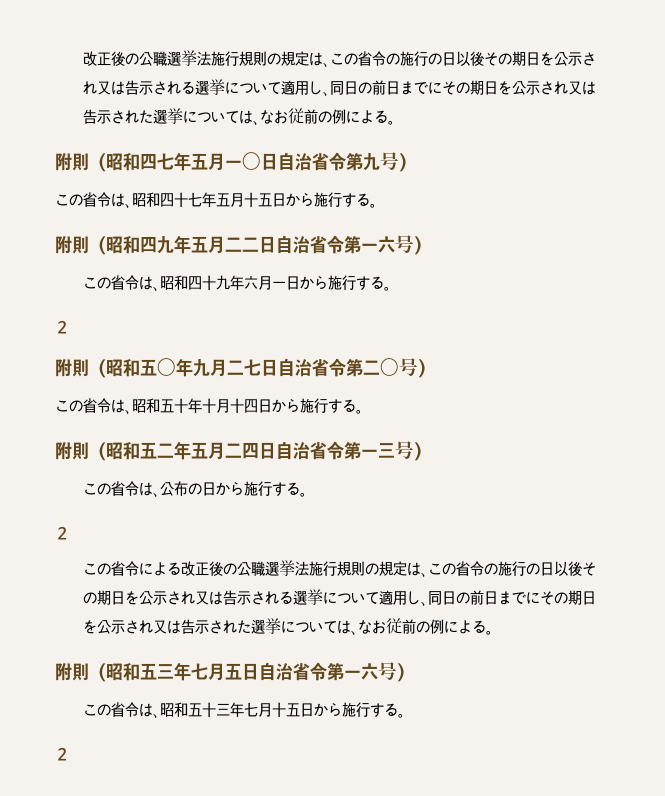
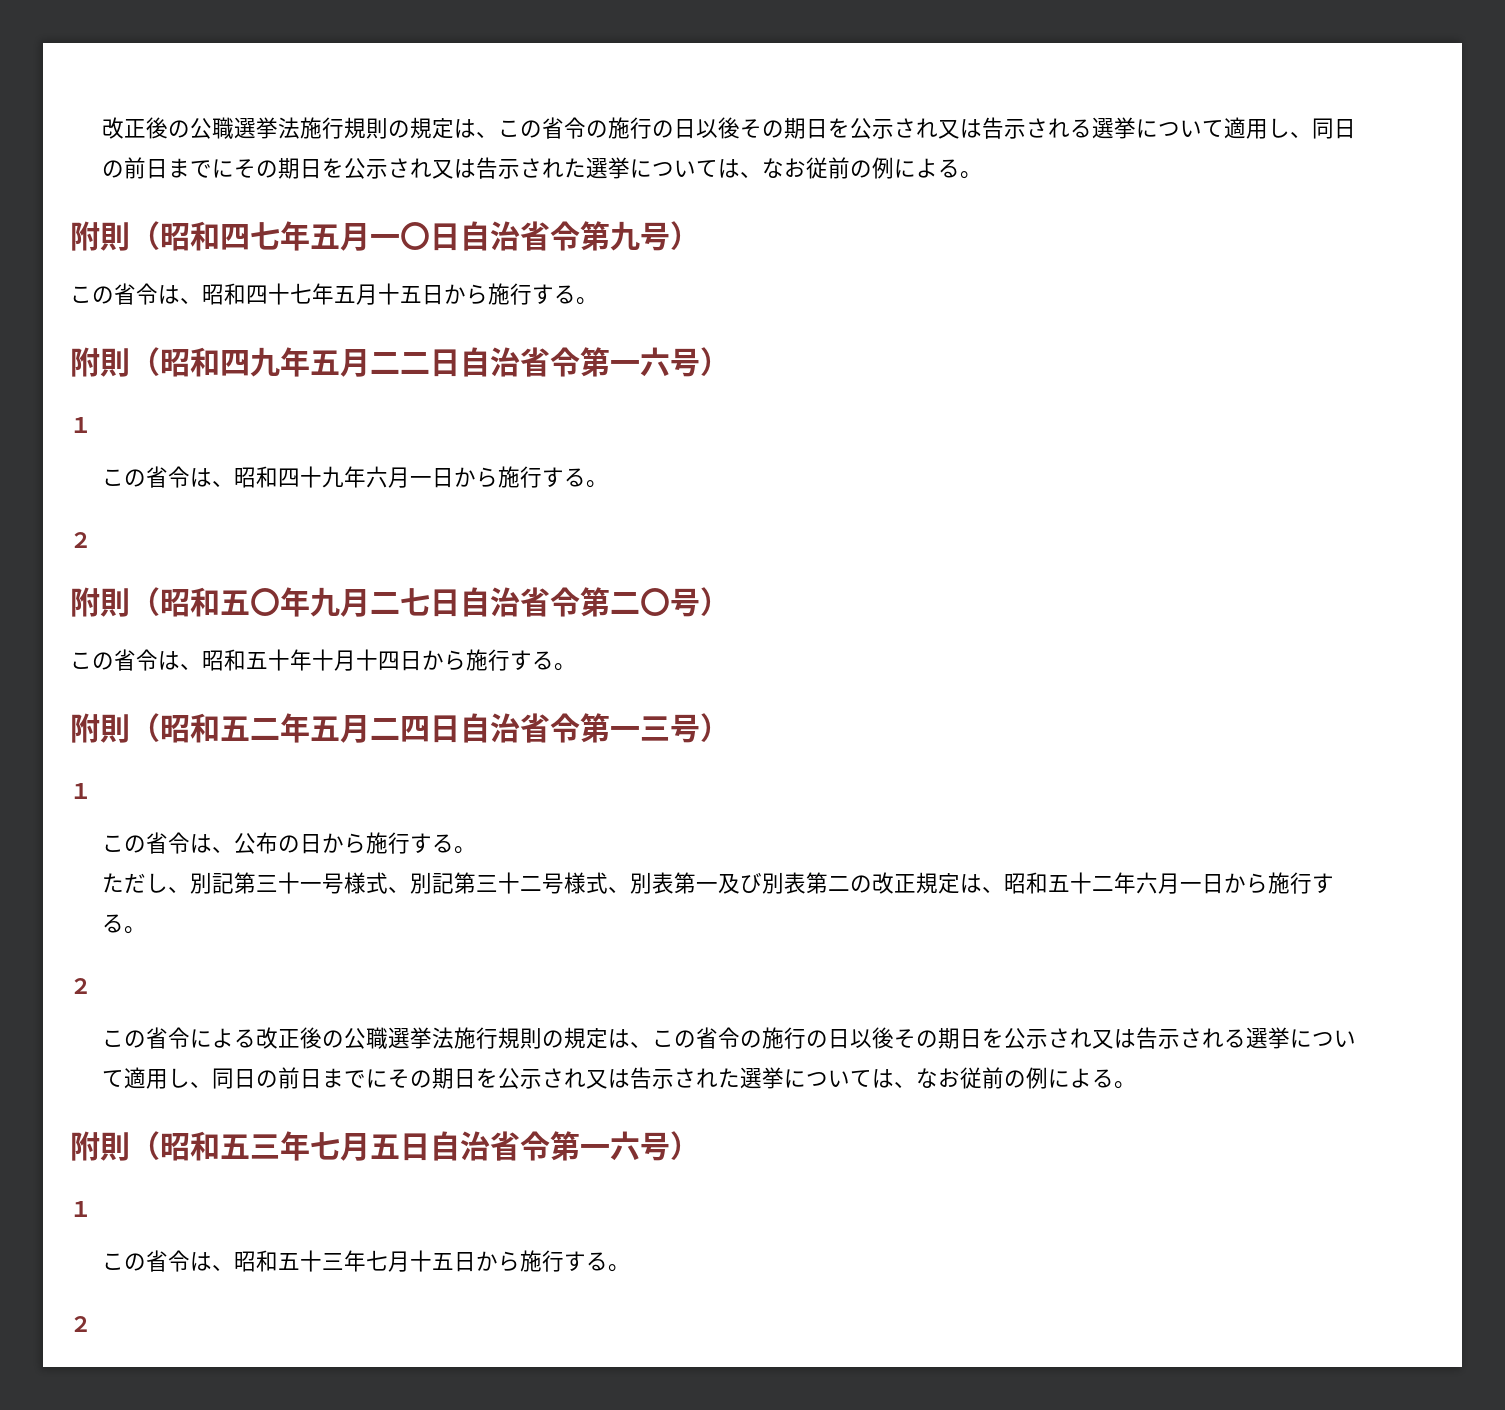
  附則（昭和四九年五月二二日自治省令第一六号）
+ １
  附則（昭和五二年五月二四日自治省令第一三号）
+ １
+ ただし、別記第三十一号様式、別記第三十二号様式、別表第一及び別表第二の改正規定は、昭和五十二年六月一日から施行する。
  附則（昭和五三年七月五日自治省令第一六号）
+ １

